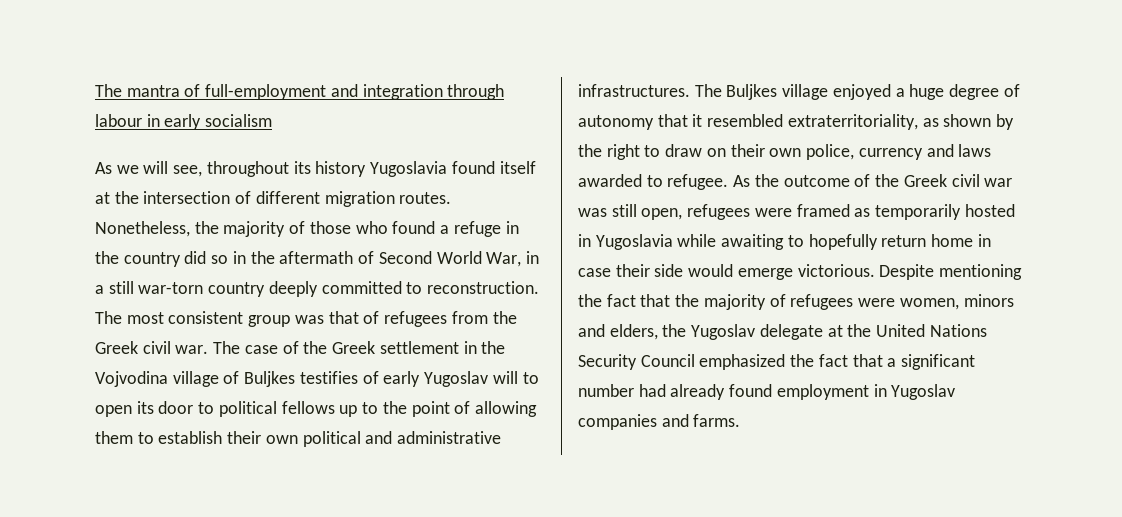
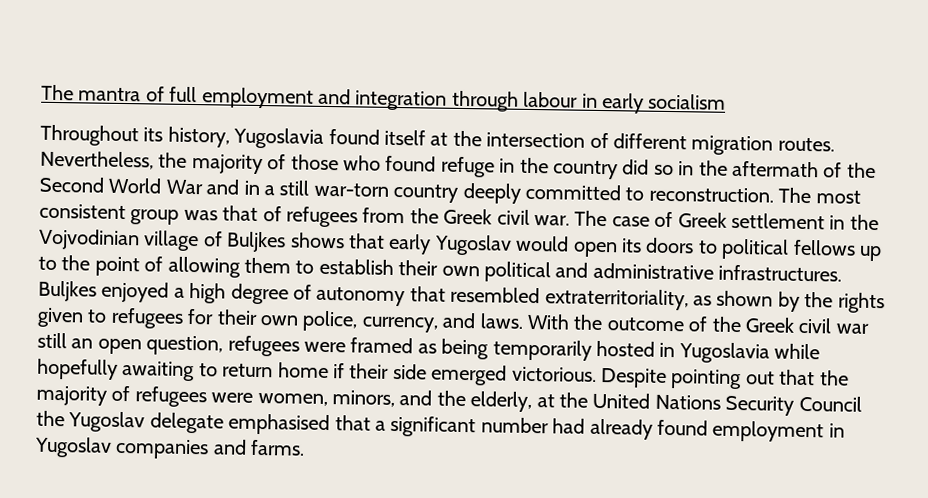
- The mantra of full-employment and integration through labour in early socialism
+ The mantra of full employment and integration through labour in early socialism
- As we will see, throughout its history Yugoslavia found itself at the intersection of different migration routes.
+ Throughout its history, Yugoslavia found itself at the intersection of different migration routes.
- Nonetheless, the majority of those who found a refuge in the country did so in the aftermath of Second World War, in a still war-torn country deeply committed to reconstruction.
+ Nevertheless, the majority of those who found refuge in the country did so in the aftermath of the Second World War and in a still war-torn country deeply committed to reconstruction.
- The case of the Greek settlement in the Vojvodina village of Buljkes testifies of early Yugoslav will to open its door to political fellows up to the point of allowing them to establish their own political and administrative infrastructures.
+ The case of Greek settlement in the Vojvodinian village of Buljkes shows that early Yugoslav would open its doors to political fellows up to the point of allowing them to establish their own political and administrative infrastructures.
- The Buljkes village enjoyed a huge degree of autonomy that it resembled extraterritoriality, as shown by the right to draw on their own police, currency and laws awarded to refugee. As the outcome of the Greek civil war was still open, refugees were framed as temporarily hosted in Yugoslavia while awaiting to hopefully return home in case their side would emerge victorious. Despite mentioning the fact that the majority of refugees were women, minors and elders, the Yugoslav delegate at the United Nations Security Council emphasized the fact that a significant number had already found employment in Yugoslav companies and farms.
+ Buljkes enjoyed a high degree of autonomy that resembled extraterritoriality, as shown by the rights given to refugees for their own police, currency, and laws. With the outcome of the Greek civil war still an open question, refugees were framed as being temporarily hosted in Yugoslavia while hopefully awaiting to return home if their side emerged victorious. Despite pointing out that the majority of refugees were women, minors, and the elderly, at the United Nations Security Council the Yugoslav delegate emphasised that a significant number had already found employment in Yugoslav companies and farms.

